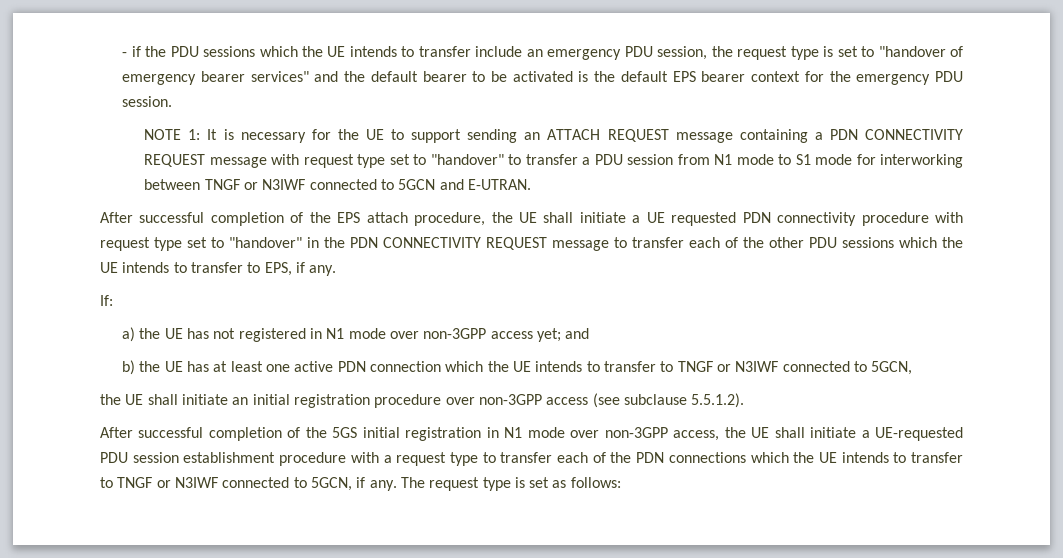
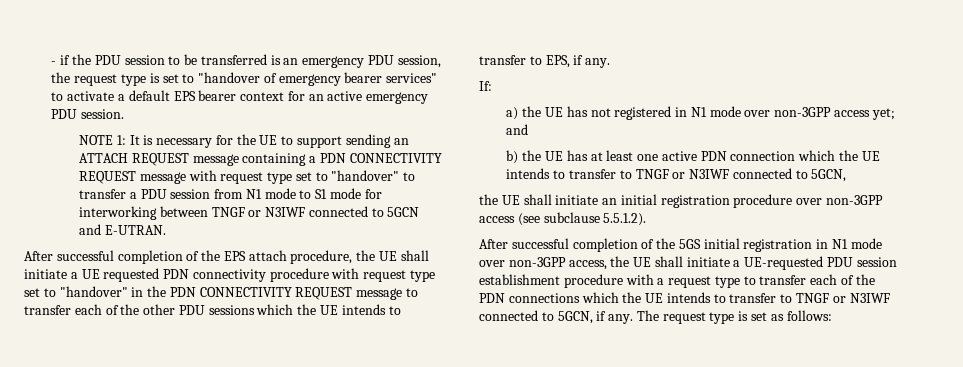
- - if the PDU sessions which the UE intends to transfer include an emergency PDU session, the request type is set to "handover of emergency bearer services" and the default bearer to be activated is the default EPS bearer context for the emergency PDU session.
+ - if the PDU session to be transferred is an emergency PDU session, the request type is set to "handover of emergency bearer services" to activate a default EPS bearer context for an active emergency PDU session.

